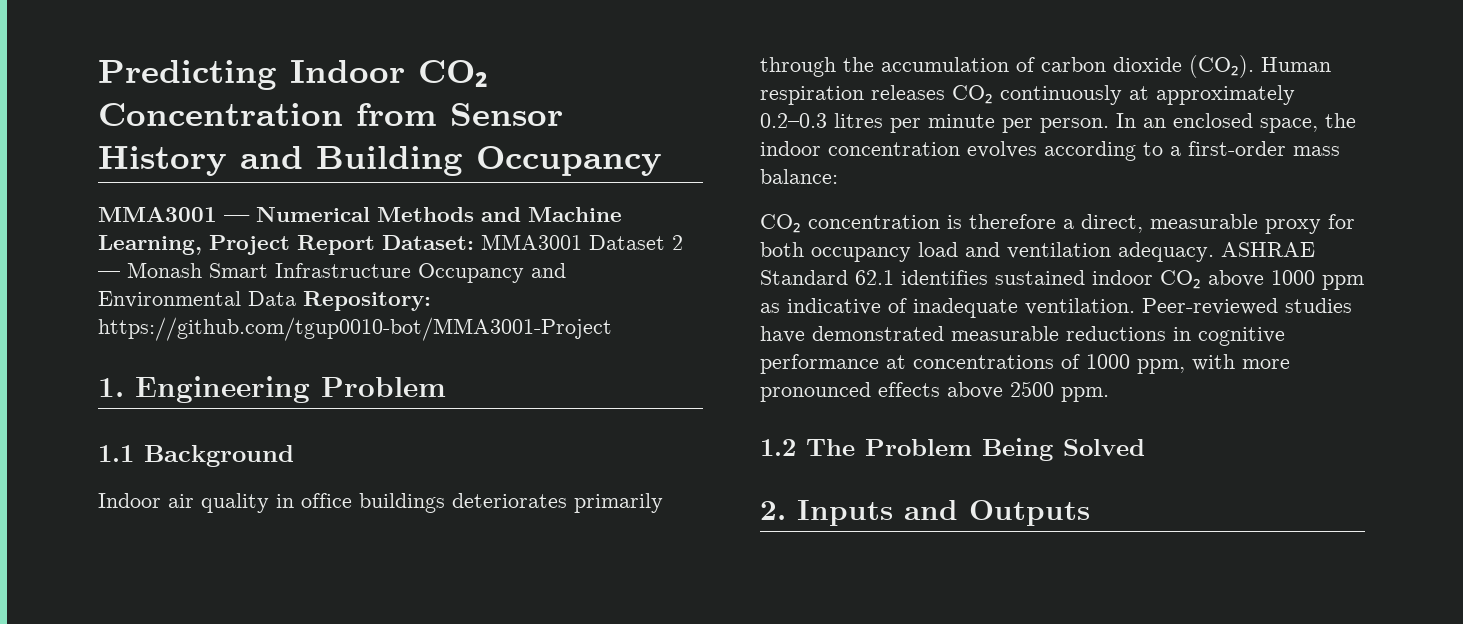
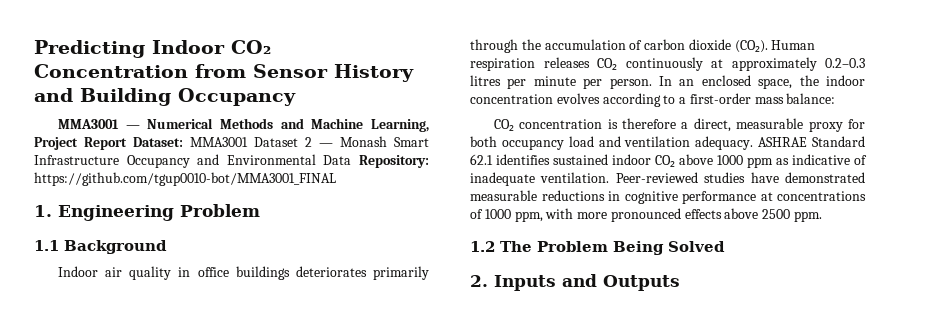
- MMA3001 — Numerical Methods and Machine Learning, Project Report Dataset: MMA3001 Dataset 2 — Monash Smart Infrastructure Occupancy and Environmental Data Repository: https://github.com/tgup0010-bot/MMA3001-Project
+ MMA3001 — Numerical Methods and Machine Learning, Project Report Dataset: MMA3001 Dataset 2 — Monash Smart Infrastructure Occupancy and Environmental Data Repository: https://github.com/tgup0010-bot/MMA3001_FINAL

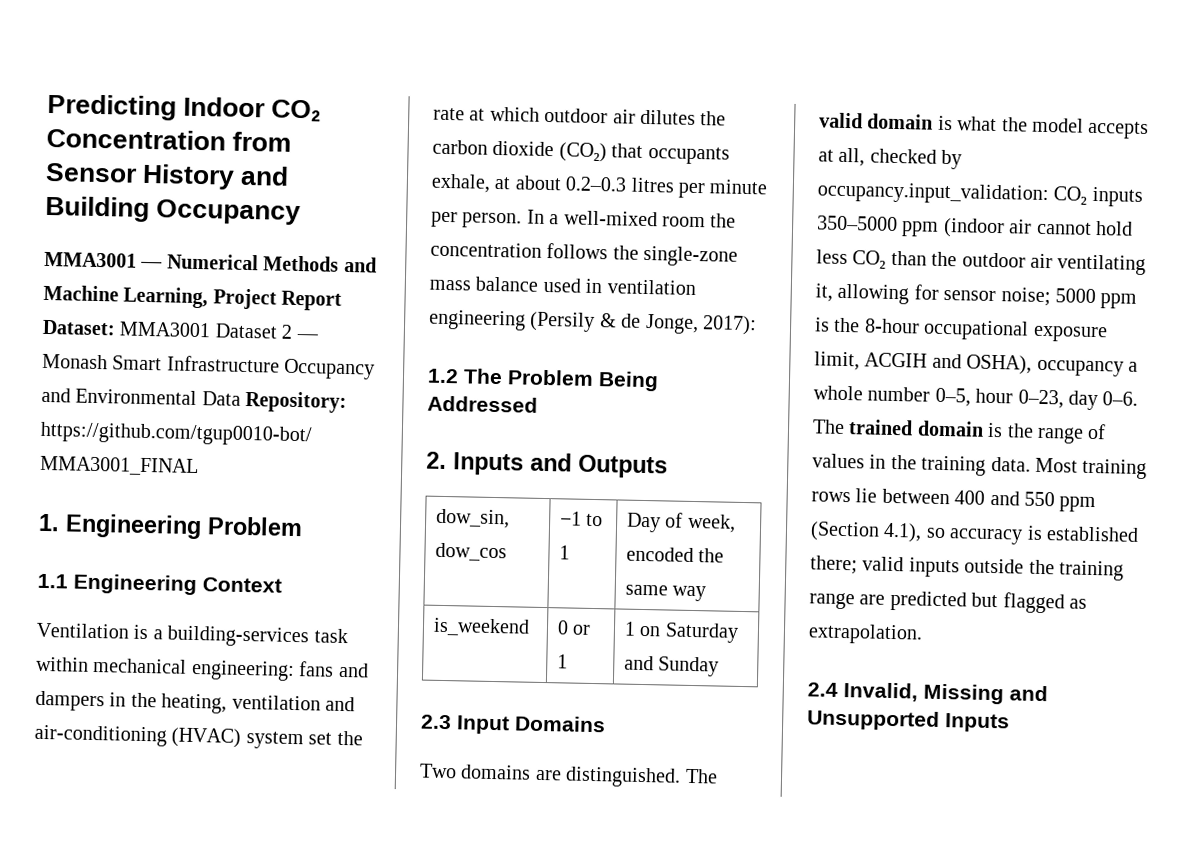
- 1.1 Background
- Indoor air quality in office buildings deteriorates primarily through the accumulation of carbon dioxide (CO₂). Human respiration releases CO₂ continuously at approximately 0.2–0.3 litres per minute per person.
+ 1.1 Engineering Context
+ Ventilation is a building-services task within mechanical engineering: fans and dampers in the heating, ventilation and air-conditioning (HVAC) system set the rate at which outdoor air dilutes the carbon dioxide (CO₂) that occupants exhale, at about 0.2–0.3 litres per minute per person.
- In an enclosed space, the indoor concentration evolves according to a first-order mass balance:
- CO₂ concentration is therefore a direct, measurable proxy for both occupancy load and ventilation adequacy. ASHRAE Standard 62.1 identifies sustained indoor CO₂ above 1000 ppm as indicative of inadequate ventilation. Peer-reviewed studies have demonstrated measurable reductions in cognitive performance at concentrations of 1000 ppm, with more pronounced effects above 2500 ppm.
+ In a well-mixed room the concentration follows the single-zone mass balance used in ventilation engineering (Persily & de Jonge, 2017):
- 1.2 The Problem Being Solved
+ 1.2 The Problem Being Addressed
+ dow_sin, dow_cos | −1 to 1 | Day of week, encoded the same way
+ is_weekend | 0 or 1 | 1 on Saturday and Sunday
+ 2.3 Input Domains
+ Two domains are distinguished. The valid domain is what the model accepts at all, checked by occupancy.input_validation: CO₂ inputs 350–5000 ppm (indoor air cannot hold less CO₂ than the outdoor air ventilating it, allowing for sensor noise; 5000 ppm is the 8-hour occupational exposure limit, ACGIH and OSHA), occupancy a whole number 0–5, hour 0–23, day 0–6. The trained domain is the range of values in the training data. Most training rows lie between 400 and 550 ppm (Section 4.1), so accuracy is established there; valid inputs outside the training range are predicted but flagged as extrapolation.
+ 2.4 Invalid, Missing and Unsupported Inputs

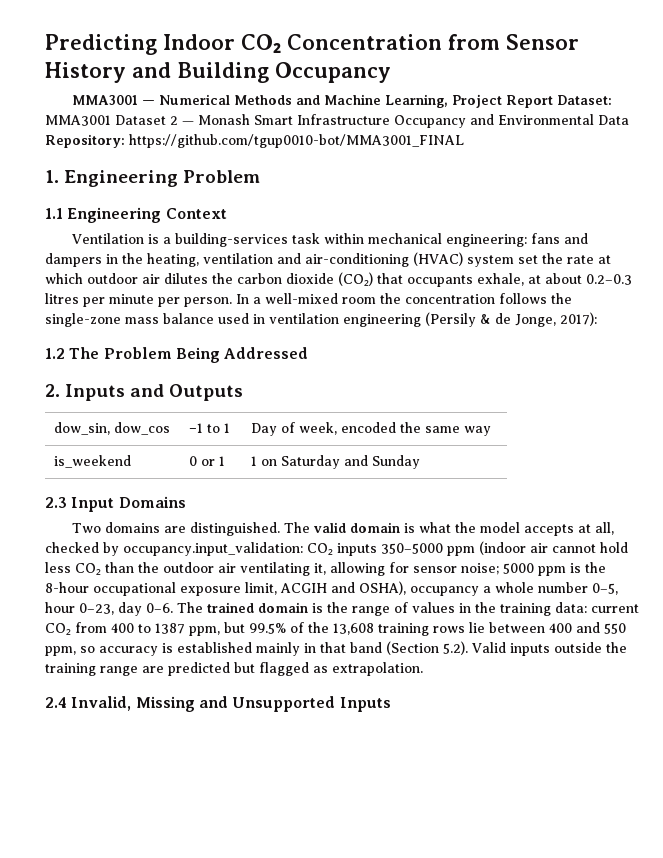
- The trained domain is the range of values in the training data. Most training rows lie between 400 and 550 ppm (Section 4.1), so accuracy is established there; valid inputs outside the training range are predicted but flagged as extrapolation.
+ The trained domain is the range of values in the training data: current CO₂ from 400 to 1387 ppm, but 99.5% of the 13,608 training rows lie between 400 and 550 ppm, so accuracy is established mainly in that band (Section 5.2). Valid inputs outside the training range are predicted but flagged as extrapolation.

